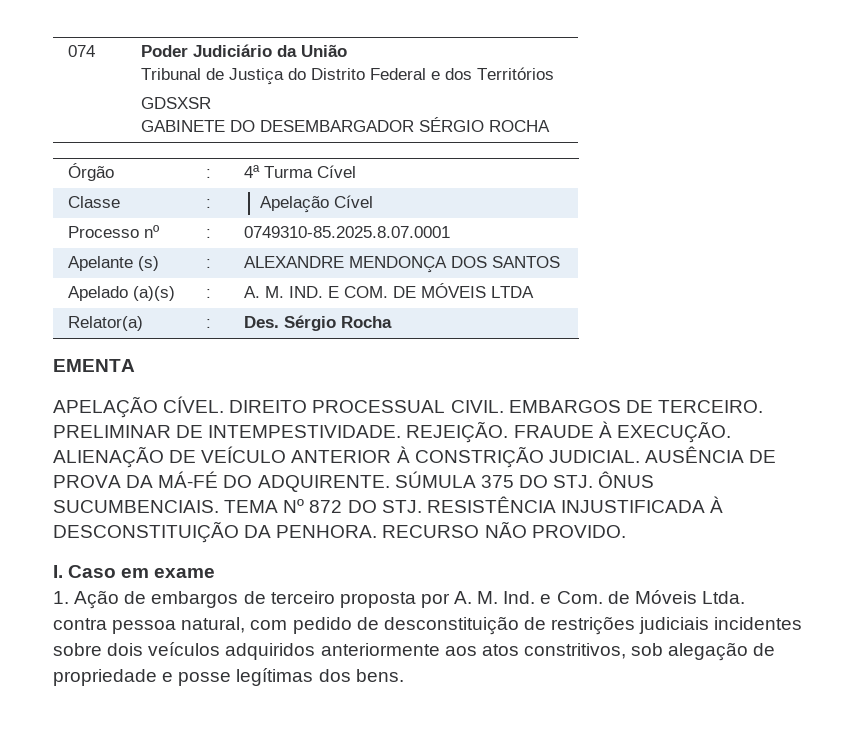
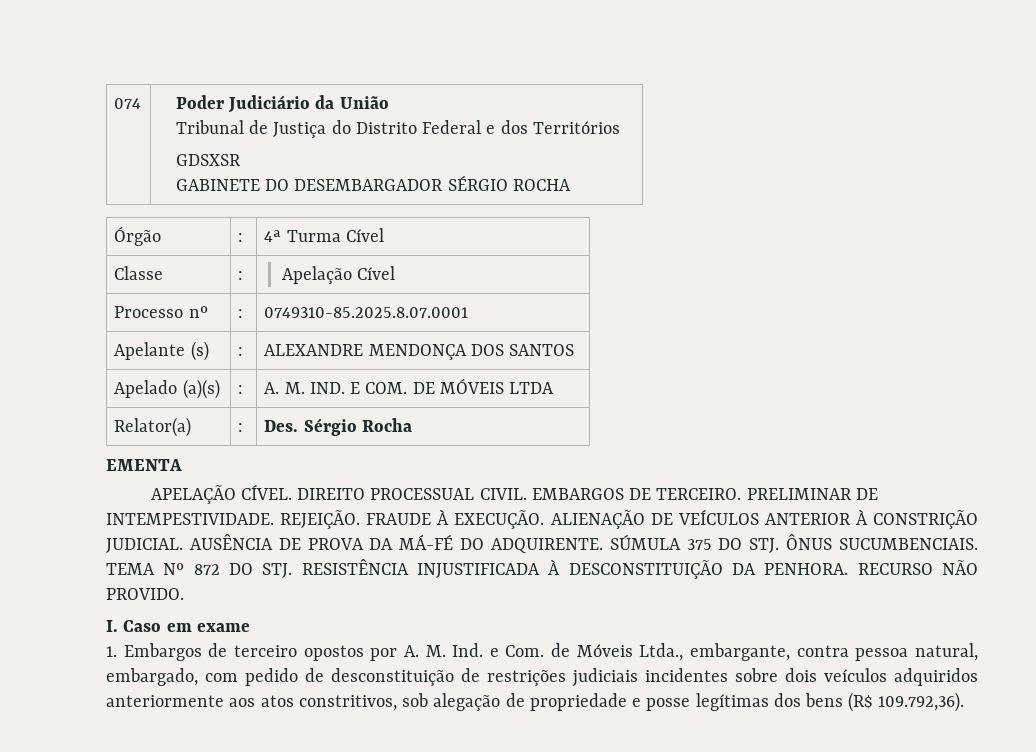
- ALIENAÇÃO DE VEÍCULO ANTERIOR À CONSTRIÇÃO JUDICIAL.
+ ALIENAÇÃO DE VEÍCULOS ANTERIOR À CONSTRIÇÃO JUDICIAL.
- 1. Ação de embargos de terceiro proposta por A. M. Ind. e Com. de Móveis Ltda. contra pessoa natural, com pedido de desconstituição de restrições judiciais incidentes sobre dois veículos adquiridos anteriormente aos atos constritivos, sob alegação de propriedade e posse legítimas dos bens.
+ 1. Embargos de terceiro opostos por A. M. Ind. e Com. de Móveis Ltda., embargante, contra pessoa natural, embargado, com pedido de desconstituição de restrições judiciais incidentes sobre dois veículos adquiridos anteriormente aos atos constritivos, sob alegação de propriedade e posse legítimas dos bens (R$ 109.792,36).

